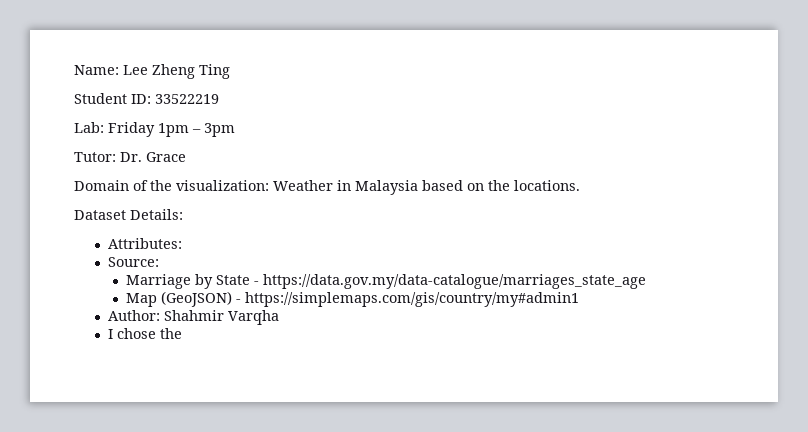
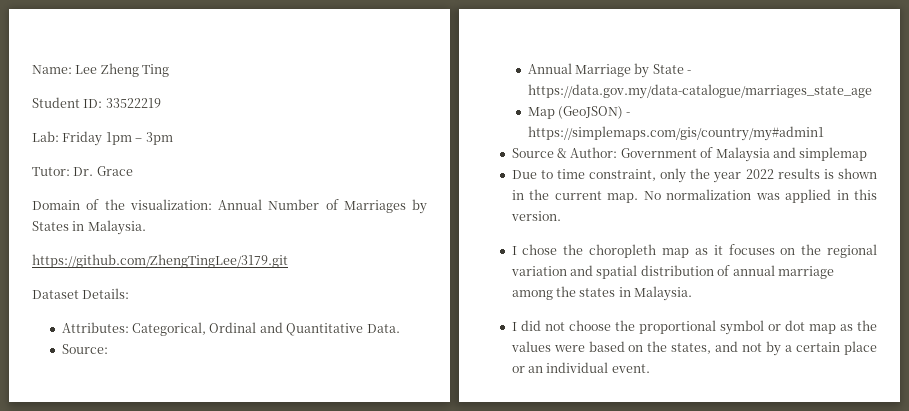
- Domain of the visualization: Weather in Malaysia based on the locations.
+ Domain of the visualization: Annual Number of Marriages by States in Malaysia.
+ https://github.com/ZhengTingLee/3179.git
  Dataset Details:
- Attributes:
+ Attributes: Categorical, Ordinal and Quantitative Data.
- Marriage by State - https://data.gov.my/data-catalogue/marriages_state_age
+ Annual Marriage by State - https://data.gov.my/data-catalogue/marriages_state_age
- Author: Shahmir Varqha
- I chose the
+ Source & Author: Government of Malaysia and simplemap
+ Due to time constraint, only the year 2022 results is shown in the current map. No normalization was applied in this version.
+ I chose the choropleth map as it focuses on the regional variation and spatial distribution of annual marriage among the states in Malaysia.
+ I did not choose the proportional symbol or dot map as the values were based on the states, and not by a certain place or an individual event.

